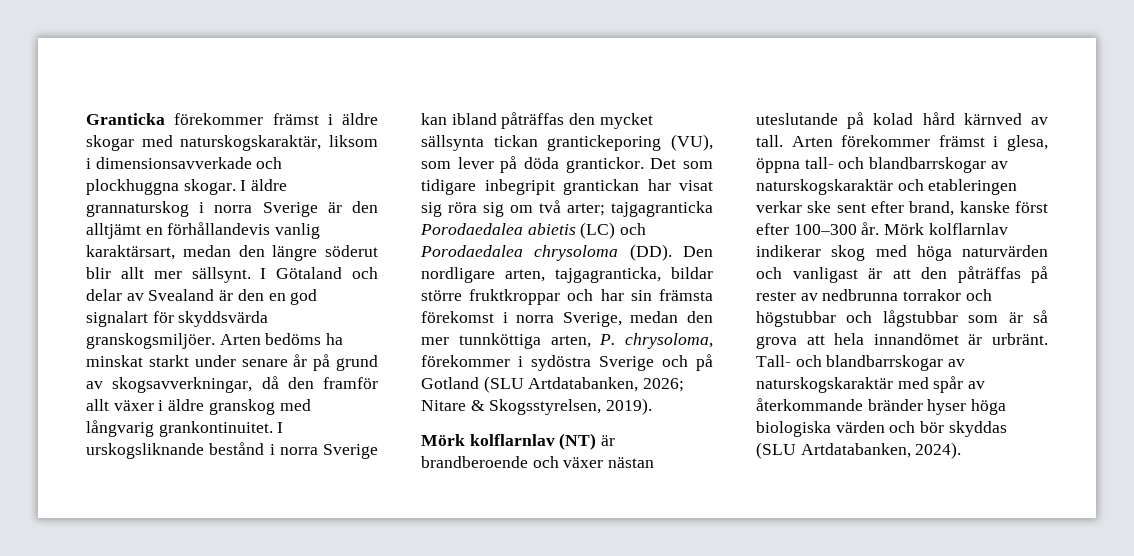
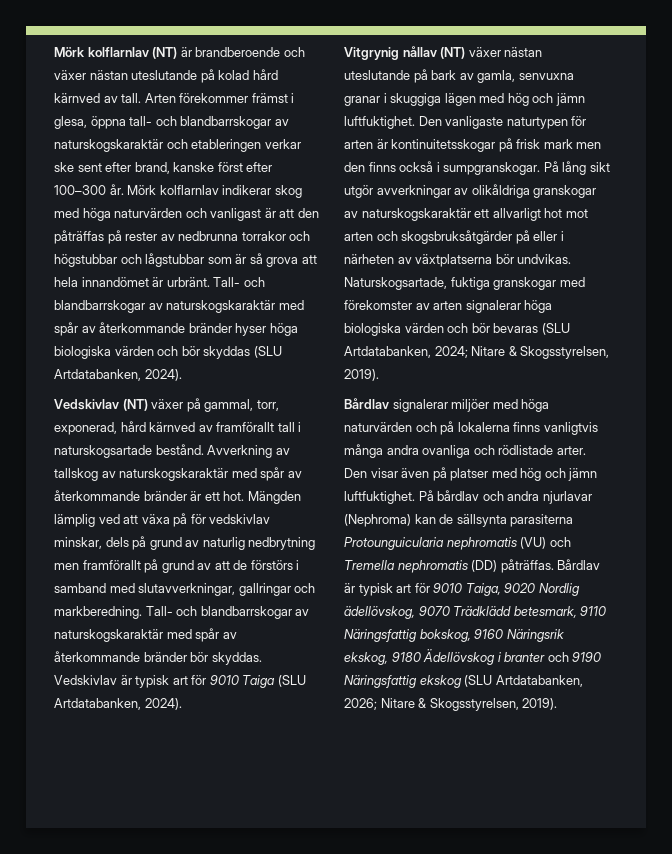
- Granticka förekommer främst i äldre skogar med naturskogskaraktär, liksom i dimensionsavverkade och plockhuggna skogar. I äldre grannaturskog i norra Sverige är den alltjämt en förhållandevis vanlig karaktärsart, medan den längre söderut blir allt mer sällsynt. I Götaland och delar av Svealand är den en god signalart för skyddsvärda granskogsmiljöer. Arten bedöms ha minskat starkt under senare år på grund av skogsavverkningar, då den framför allt växer i äldre granskog med långvarig grankontinuitet. I urskogsliknande bestånd i norra Sverige kan ibland påträffas den mycket sällsynta tickan grantickeporing (VU), som lever på döda grantickor. Det som tidigare inbegripit grantickan har visat sig röra sig om två arter; tajgagranticka Porodaedalea abietis (LC) och Porodaedalea chrysoloma (DD). Den nordligare arten, tajgagranticka, bildar större fruktkroppar och har sin främsta förekomst i norra Sverige, medan den mer tunnköttiga arten, P. chrysoloma, förekommer i sydöstra Sverige och på Gotland (SLU Artdatabanken, 2026; Nitare & Skogsstyrelsen, 2019).
+ Vedskivlav (NT) växer på gammal, torr, exponerad, hård kärnved av framförallt tall i naturskogsartade bestånd. Avverkning av tallskog av naturskogskaraktär med spår av återkommande bränder är ett hot. Mängden lämplig ved att växa på för vedskivlav minskar, dels på grund av naturlig nedbrytning men framförallt på grund av att de förstörs i samband med slutavverkningar, gallringar och markberedning. Tall- och blandbarrskogar av naturskogskaraktär med spår av återkommande bränder bör skyddas. Vedskivlav är typisk art för 9010 Taiga (SLU Artdatabanken, 2024).
+ Vitgrynig nållav (NT) växer nästan uteslutande på bark av gamla, senvuxna granar i skuggiga lägen med hög och jämn luftfuktighet. Den vanligaste naturtypen för arten är kontinuitetsskogar på frisk mark men den finns också i sumpgranskogar. På lång sikt utgör avverkningar av olikåldriga granskogar av naturskogskaraktär ett allvarligt hot mot arten och skogsbruksåtgärder på eller i närheten av växtplatserna bör undvikas. Naturskogsartade, fuktiga granskogar med förekomster av arten signalerar höga biologiska värden och bör bevaras (SLU Artdatabanken, 2024; Nitare & Skogsstyrelsen, 2019).
+ Bårdlav signalerar miljöer med höga naturvärden och på lokalerna finns vanligtvis många andra ovanliga och rödlistade arter. Den visar även på platser med hög och jämn luftfuktighet. På bårdlav och andra njurlavar (Nephroma) kan de sällsynta parasiterna Protounguicularia nephromatis (VU) och Tremella nephromatis (DD) påträffas. Bårdlav är typisk art för 9010 Taiga, 9020 Nordlig ädellövskog, 9070 Trädklädd betesmark, 9110 Näringsfattig bokskog, 9160 Näringsrik ekskog, 9180 Ädellövskog i branter och 9190 Näringsfattig ekskog (SLU Artdatabanken, 2026; Nitare & Skogsstyrelsen, 2019).

